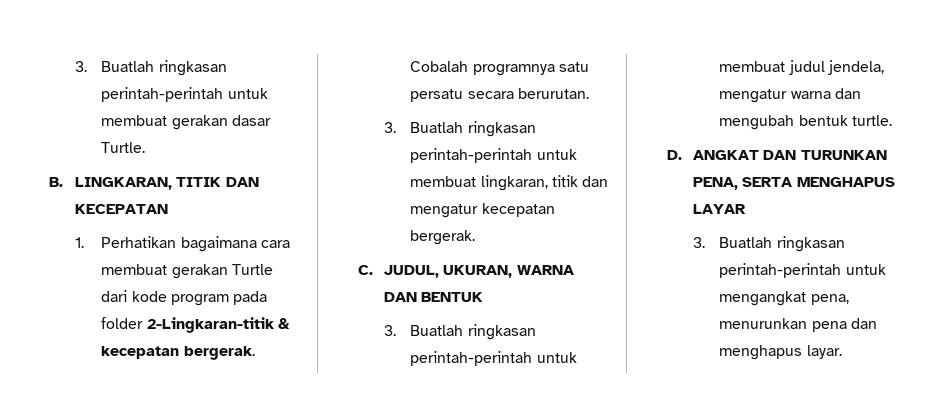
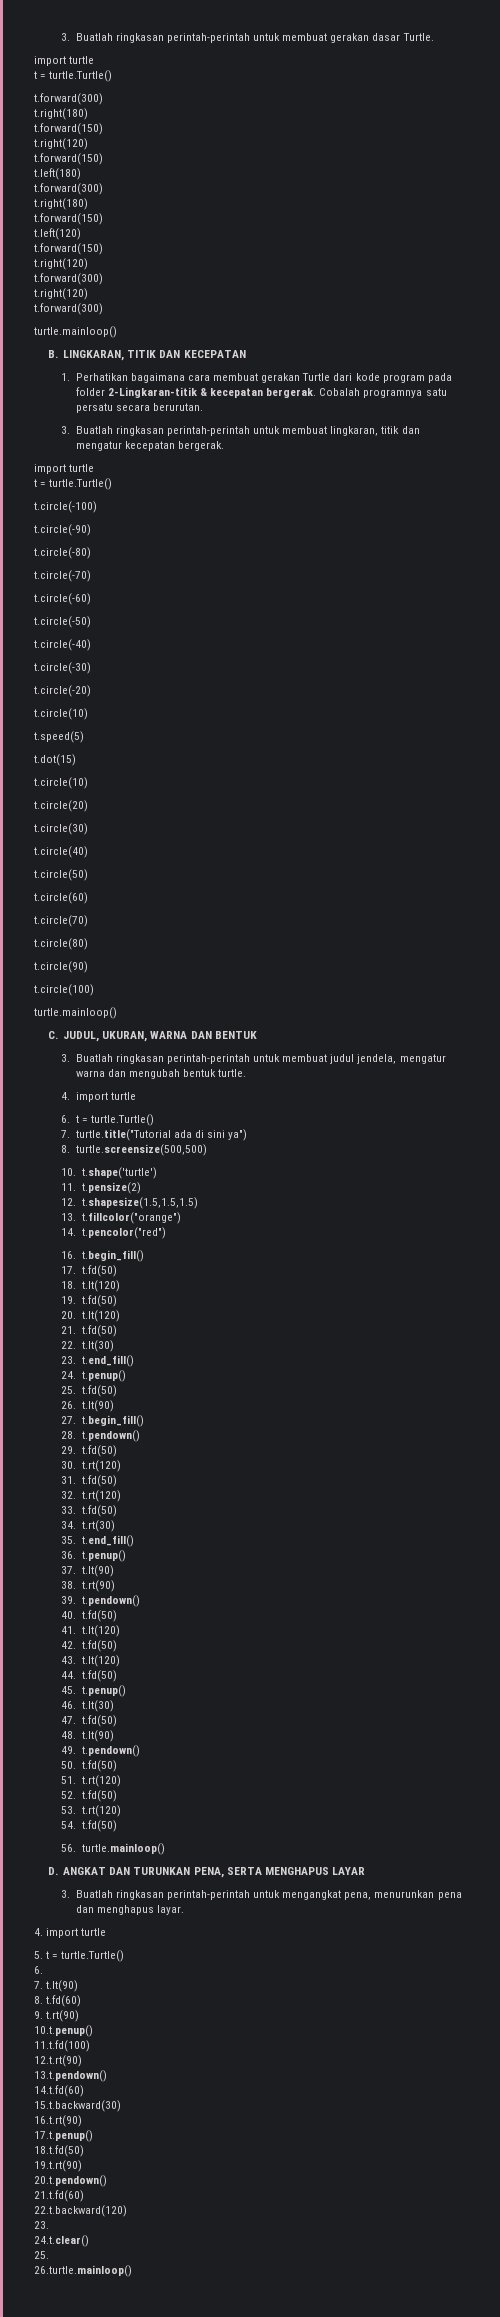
  3. Buatlah ringkasan perintah-perintah untuk membuat gerakan dasar Turtle.
+ import turtle
+ t = turtle.Turtle()
+ t.forward(300)
+ t.right(180)
+ t.forward(150)
+ t.right(120)
+ t.forward(150)
+ t.left(180)
+ t.forward(300)
+ t.right(180)
+ t.forward(150)
+ t.left(120)
+ t.forward(150)
+ t.right(120)
+ t.forward(300)
+ t.right(120)
+ t.forward(300)
+ turtle.mainloop()
  3. Buatlah ringkasan perintah-perintah untuk membuat lingkaran, titik dan mengatur kecepatan bergerak.
+ import turtle
+ t = turtle.Turtle()
+ t.circle(-100)
+ t.circle(-90)
+ t.circle(-80)
+ t.circle(-70)
+ t.circle(-60)
+ t.circle(-50)
+ t.circle(-40)
+ t.circle(-30)
+ t.circle(-20)
+ t.circle(10)
+ t.speed(5)
+ t.dot(15)
+ t.circle(10)
+ t.circle(20)
+ t.circle(30)
+ t.circle(40)
+ t.circle(50)
+ t.circle(60)
+ t.circle(70)
+ t.circle(80)
+ t.circle(90)
+ t.circle(100)
+ turtle.mainloop()
  3. Buatlah ringkasan perintah-perintah untuk membuat judul jendela, mengatur warna dan mengubah bentuk turtle.
+ 4. import turtle
+ 6. t = turtle.Turtle()
+ 7. turtle.title("Tutorial ada di sini ya")
+ 8. turtle.screensize(500,500)
+ 10. t.shape('turtle')
+ 11. t.pensize(2)
+ 12. t.shapesize(1.5,1.5,1.5)
+ 13. t.fillcolor("orange")
+ 14. t.pencolor("red")
+ 16. t.begin_fill()
+ 17. t.fd(50)
+ 18. t.lt(120)
+ 19. t.fd(50)
+ 20. t.lt(120)
+ 21. t.fd(50)
+ 22. t.lt(30)
+ 23. t.end_fill()
+ 24. t.penup()
+ 25. t.fd(50)
+ 26. t.lt(90)
+ 27. t.begin_fill()
+ 28. t.pendown()
+ 29. t.fd(50)
+ 30. t.rt(120)
+ 31. t.fd(50)
+ 32. t.rt(120)
+ 33. t.fd(50)
+ 34. t.rt(30)
+ 35. t.end_fill()
+ 36. t.penup()
+ 37. t.lt(90)
+ 38. t.rt(90)
+ 39. t.pendown()
+ 40. t.fd(50)
+ 41. t.lt(120)
+ 42. t.fd(50)
+ 43. t.lt(120)
+ 44. t.fd(50)
+ 45. t.penup()
+ 46. t.lt(30)
+ 47. t.fd(50)
+ 48. t.lt(90)
+ 49. t.pendown()
+ 50. t.fd(50)
+ 51. t.rt(120)
+ 52. t.fd(50)
+ 53. t.rt(120)
+ 54. t.fd(50)
+ 56. turtle.mainloop()
  3. Buatlah ringkasan perintah-perintah untuk mengangkat pena, menurunkan pena dan menghapus layar.
+ 4. import turtle
+ 5. t = turtle.Turtle()
+ 6.
+ 7. t.lt(90)
+ 8. t.fd(60)
+ 9. t.rt(90)
+ 10.t.penup()
+ 11.t.fd(100)
+ 12.t.rt(90)
+ 13.t.pendown()
+ 14.t.fd(60)
+ 15.t.backward(30)
+ 16.t.rt(90)
+ 17.t.penup()
+ 18.t.fd(50)
+ 19.t.rt(90)
+ 20.t.pendown()
+ 21.t.fd(60)
+ 22.t.backward(120)
+ 23.
+ 24.t.clear()
+ 25.
+ 26.turtle.mainloop()

